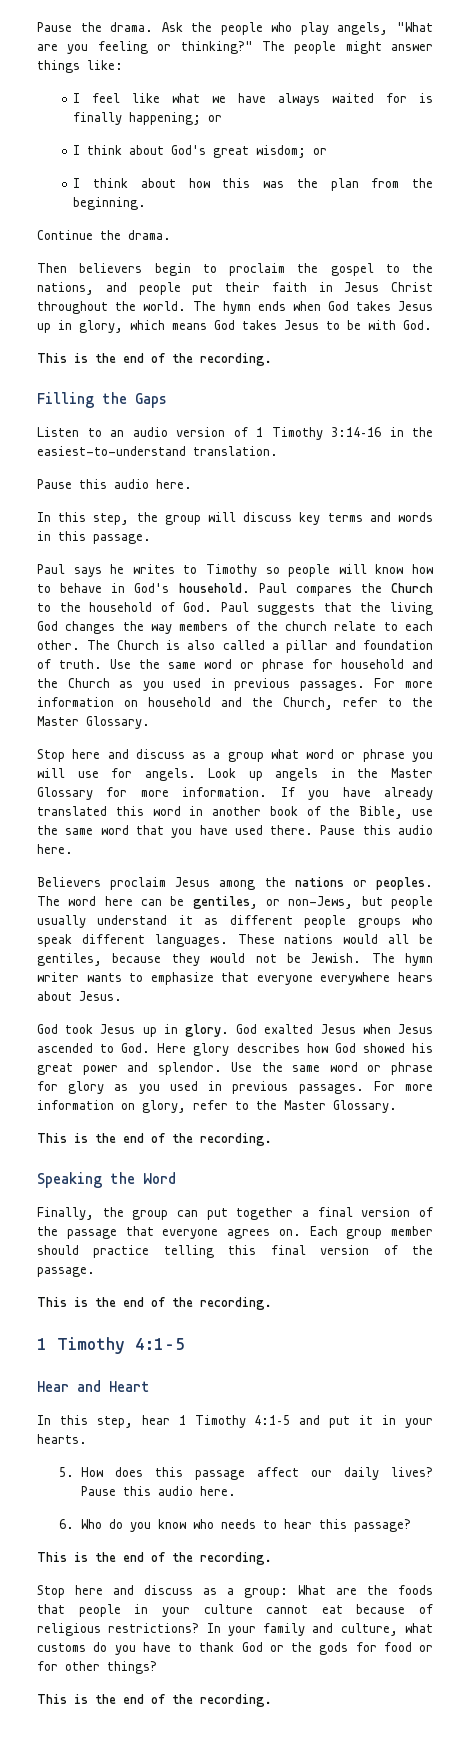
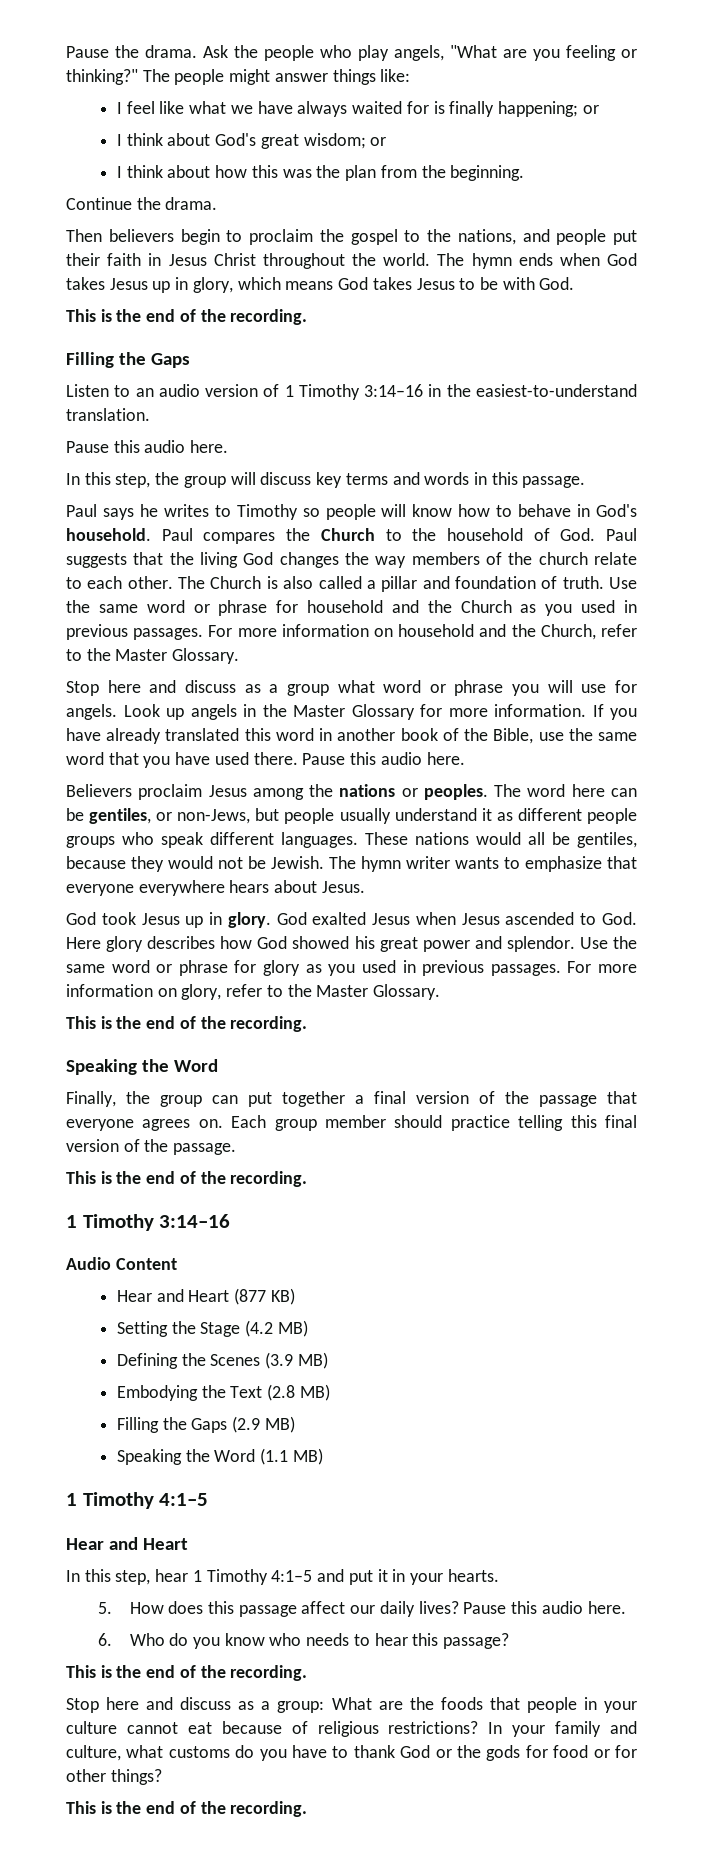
  Each group member should practice telling this final version of the passage.
  This is the end of the recording.
+ 1 Timothy 3:14–16
+ Audio Content
+ Hear and Heart (877 KB)
+ Setting the Stage (4.2 MB)
+ Defining the Scenes (3.9 MB)
+ Embodying the Text (2.8 MB)
+ Filling the Gaps (2.9 MB)
+ Speaking the Word (1.1 MB)

